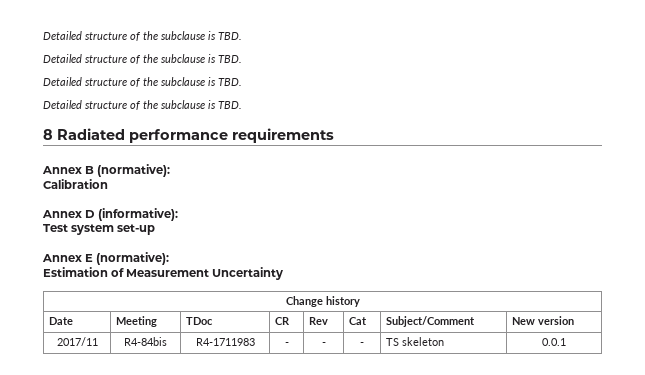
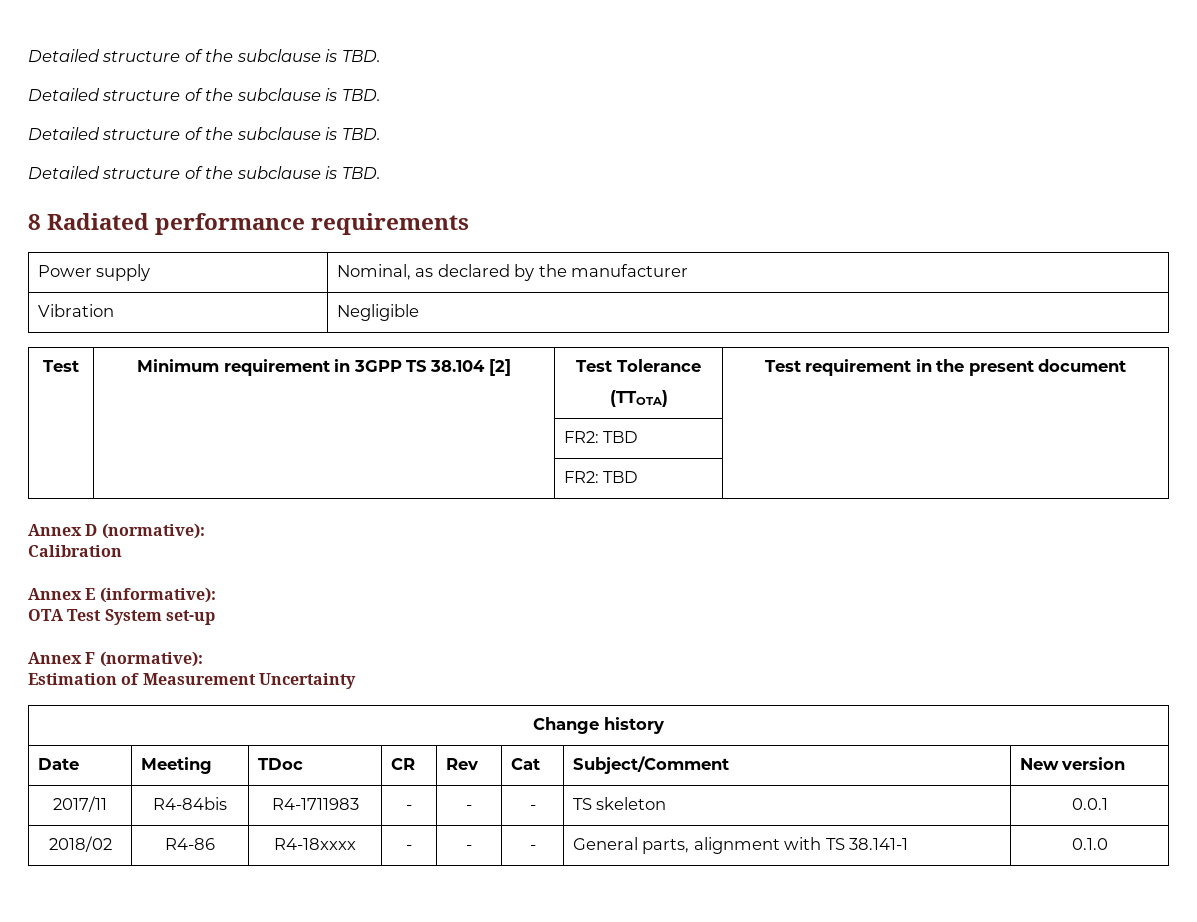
- Annex B (normative):
+ Power supply | Nominal, as declared by the manufacturer
+ Vibration | Negligible
+ Test | Minimum requirement in 3GPP TS 38.104 [2] | Test Tolerance
+ (TTOTA) | Test requirement in the present document
+ | | FR2: TBD |
+ | | FR2: TBD |
+ Annex D (normative):
- Annex D (informative):
+ Annex E (informative):
- Test system set-up
+ OTA Test System set-up
- Annex E (normative):
+ Annex F (normative):
+ 2018/02 | R4-86 | R4-18xxxx | - | - | - | General parts, alignment with TS 38.141-1 | 0.1.0

